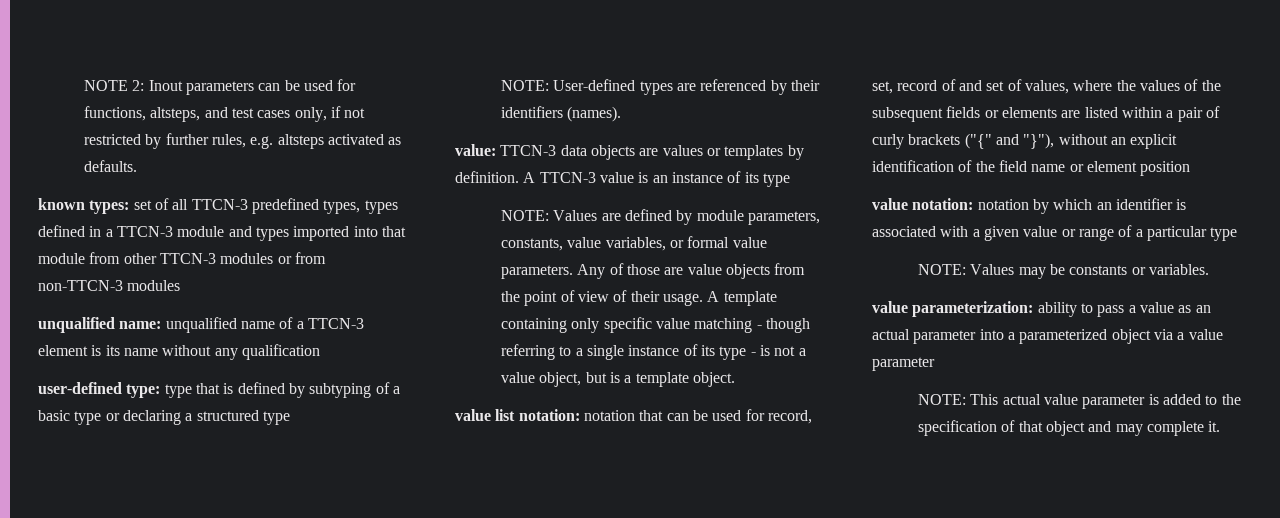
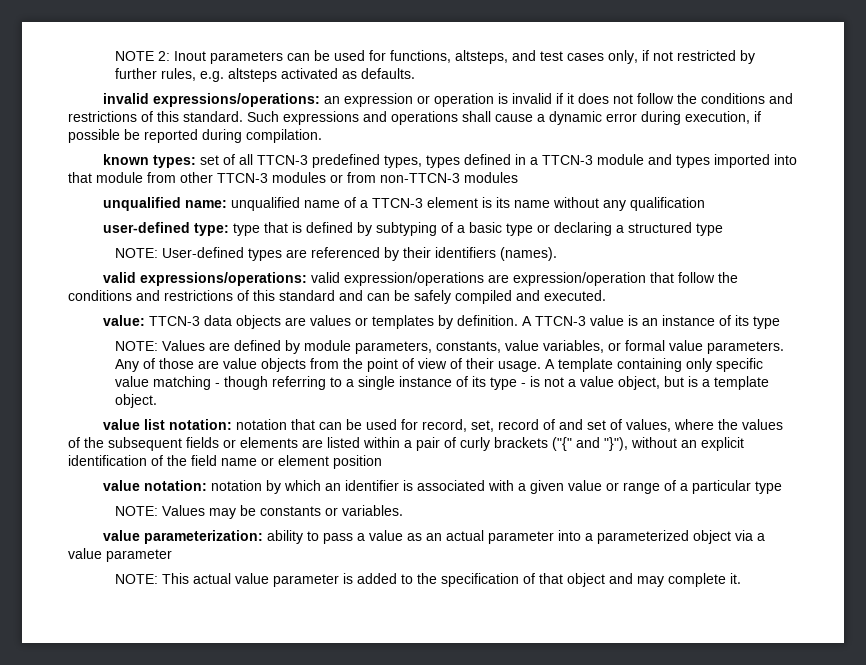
+ invalid expressions/operations: an expression or operation is invalid if it does not follow the conditions and restrictions of this standard. Such expressions and operations shall cause a dynamic error during execution, if possible be reported during compilation.
+ valid expressions/operations: valid expression/operations are expression/operation that follow the conditions and restrictions of this standard and can be safely compiled and executed.

